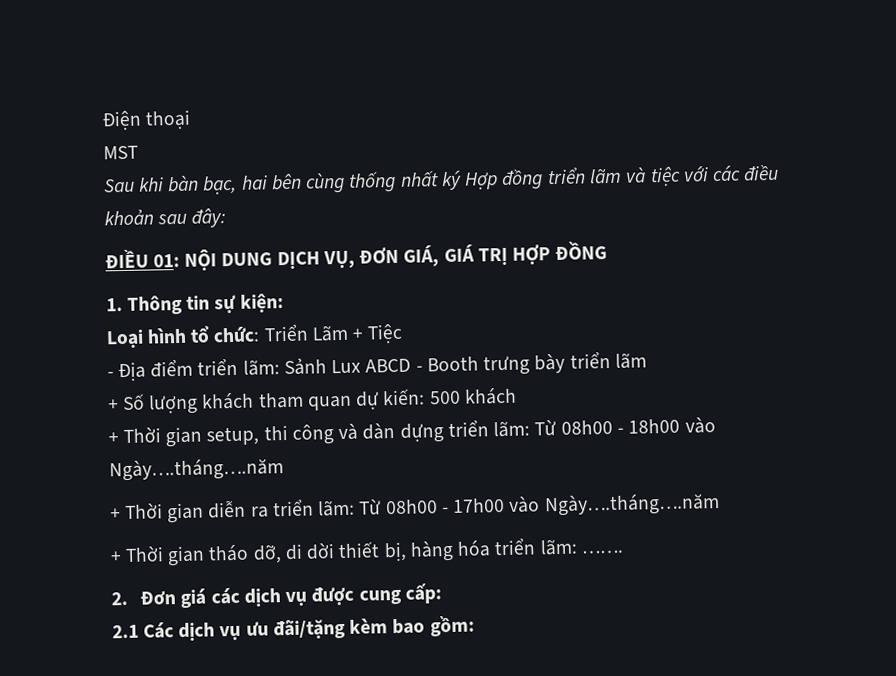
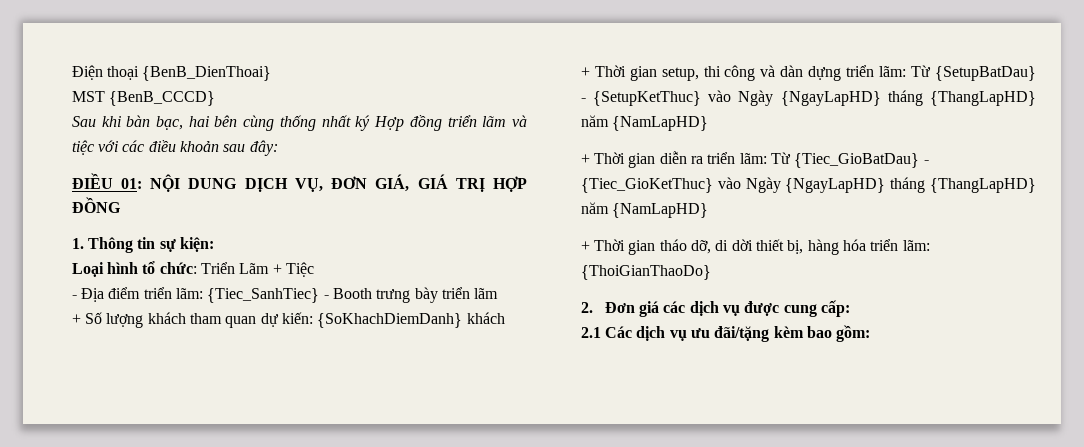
- Điện thoại
+ Điện thoại {BenB_DienThoai}
- MST
+ MST {BenB_CCCD}
- - Địa điểm triển lãm: Sảnh Lux ABCD - Booth trưng bày triển lãm
+ - Địa điểm triển lãm: {Tiec_SanhTiec} - Booth trưng bày triển lãm
- + Số lượng khách tham quan dự kiến: 500 khách
+ + Số lượng khách tham quan dự kiến: {SoKhachDiemDanh} khách
- + Thời gian setup, thi công và dàn dựng triển lãm: Từ 08h00 - 18h00 vào Ngày….tháng….năm
+ + Thời gian setup, thi công và dàn dựng triển lãm: Từ {SetupBatDau} - {SetupKetThuc} vào Ngày {NgayLapHD} tháng {ThangLapHD} năm {NamLapHD}
- + Thời gian diễn ra triển lãm: Từ 08h00 - 17h00 vào Ngày….tháng….năm
+ + Thời gian diễn ra triển lãm: Từ {Tiec_GioBatDau} - {Tiec_GioKetThuc} vào Ngày {NgayLapHD} tháng {ThangLapHD} năm {NamLapHD}
- + Thời gian tháo dỡ, di dời thiết bị, hàng hóa triển lãm: …….
+ + Thời gian tháo dỡ, di dời thiết bị, hàng hóa triển lãm: {ThoiGianThaoDo}

